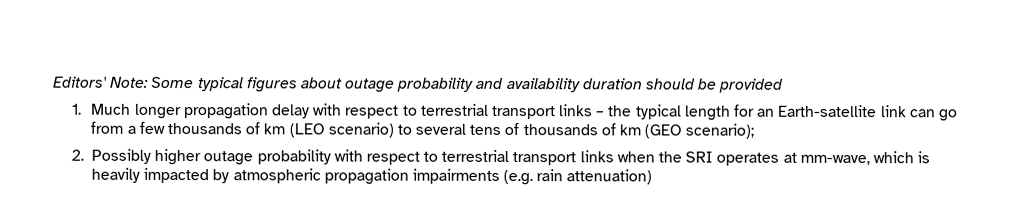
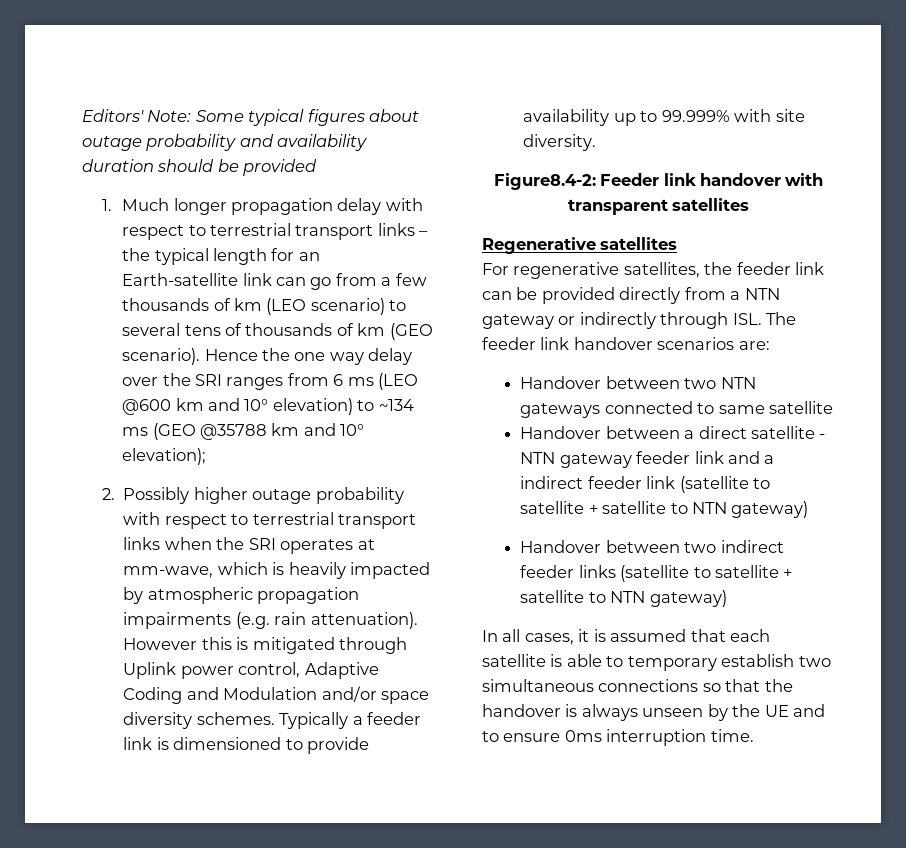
- 1. Much longer propagation delay with respect to terrestrial transport links – the typical length for an Earth-satellite link can go from a few thousands of km (LEO scenario) to several tens of thousands of km (GEO scenario);
+ 1. Much longer propagation delay with respect to terrestrial transport links – the typical length for an Earth-satellite link can go from a few thousands of km (LEO scenario) to several tens of thousands of km (GEO scenario). Hence the one way delay over the SRI ranges from 6 ms (LEO @600 km and 10° elevation) to ~134 ms (GEO @35788 km and 10° elevation);
- 2. Possibly higher outage probability with respect to terrestrial transport links when the SRI operates at mm-wave, which is heavily impacted by atmospheric propagation impairments (e.g. rain attenuation)
+ 2. Possibly higher outage probability with respect to terrestrial transport links when the SRI operates at mm-wave, which is heavily impacted by atmospheric propagation impairments (e.g. rain attenuation). However this is mitigated through Uplink power control, Adaptive Coding and Modulation and/or space diversity schemes. Typically a feeder link is dimensioned to provide availability up to 99.999% with site diversity.
+ Figure8.4-2: Feeder link handover with transparent satellites
+ Regenerative satellites
+ For regenerative satellites, the feeder link can be provided directly from a NTN gateway or indirectly through ISL. The feeder link handover scenarios are:
+ Handover between two NTN gateways connected to same satellite
+ Handover between a direct satellite - NTN gateway feeder link and a indirect feeder link (satellite to satellite + satellite to NTN gateway)
+ Handover between two indirect feeder links (satellite to satellite + satellite to NTN gateway)
+ In all cases, it is assumed that each satellite is able to temporary establish two simultaneous connections so that the handover is always unseen by the UE and to ensure 0ms interruption time.

